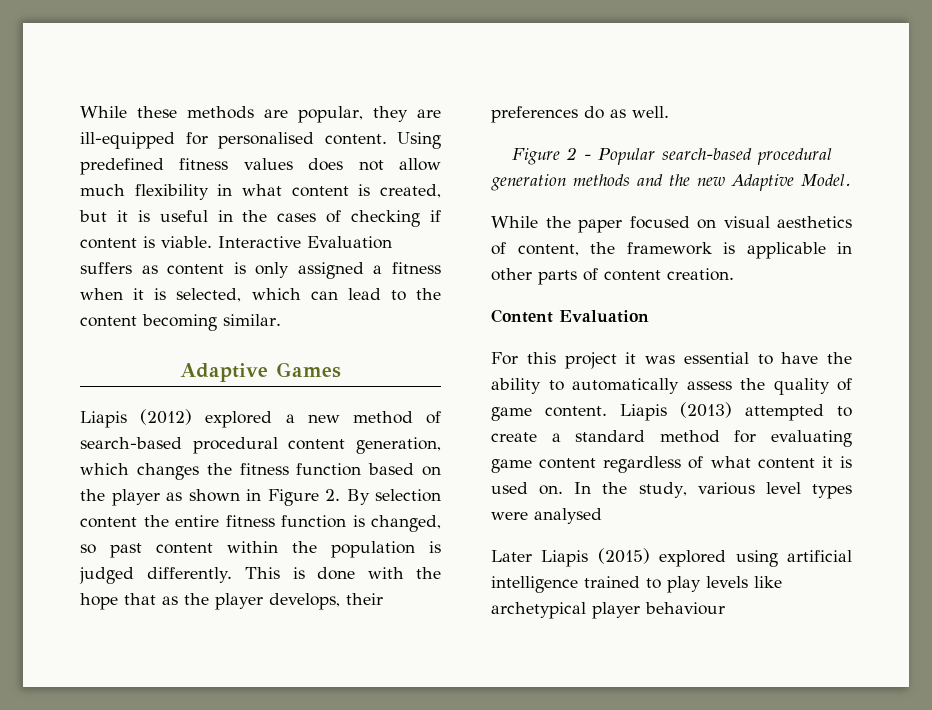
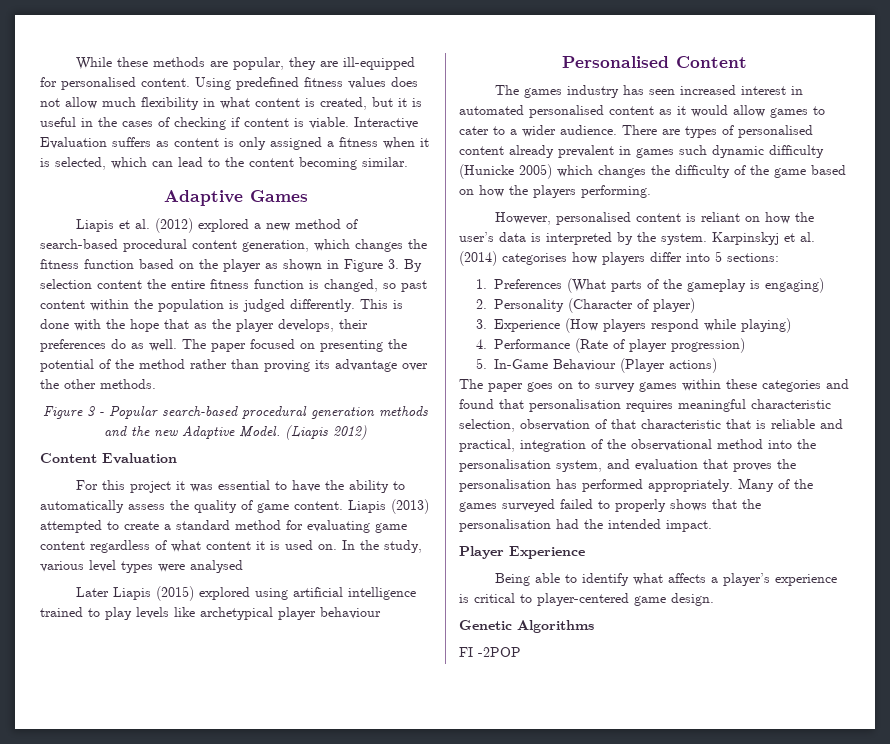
- Liapis (2012) explored a new method of search-based procedural content generation, which changes the fitness function based on the player as shown in Figure 2. By selection content the entire fitness function is changed, so past content within the population is judged differently.
+ Liapis et al. (2012) explored a new method of search-based procedural content generation, which changes the fitness function based on the player as shown in Figure 3. By selection content the entire fitness function is changed, so past content within the population is judged differently.
- This is done with the hope that as the player develops, their preferences do as well.
- Figure 2 - Popular search-based procedural generation methods and the new Adaptive Model.
- While the paper focused on visual aesthetics of content, the framework is applicable in other parts of content creation.
+ This is done with the hope that as the player develops, their preferences do as well. The paper focused on presenting the potential of the method rather than proving its advantage over the other methods.
+ Figure 3 - Popular search-based procedural generation methods and the new Adaptive Model. (Liapis 2012)
+ Personalised Content
+ The games industry has seen increased interest in automated personalised content as it would allow games to cater to a wider audience. There are types of personalised content already prevalent in games such dynamic difficulty (Hunicke 2005) which changes the difficulty of the game based on how the players performing.
+ However, personalised content is reliant on how the user’s data is interpreted by the system. Karpinskyj et al. (2014) categorises how players differ into 5 sections:
+ 1. Preferences (What parts of the gameplay is engaging)
+ 2. Personality (Character of player)
+ 3. Experience (How players respond while playing)
+ 4. Performance (Rate of player progression)
+ 5. In-Game Behaviour (Player actions)
+ The paper goes on to survey games within these categories and found that personalisation requires meaningful characteristic selection, observation of that characteristic that is reliable and practical, integration of the observational method into the personalisation system, and evaluation that proves the personalisation has performed appropriately. Many of the games surveyed failed to properly shows that the personalisation had the intended impact.
+ Player Experience
+ Being able to identify what affects a player’s experience is critical to player-centered game design.
+ Genetic Algorithms
+ FI -2POP

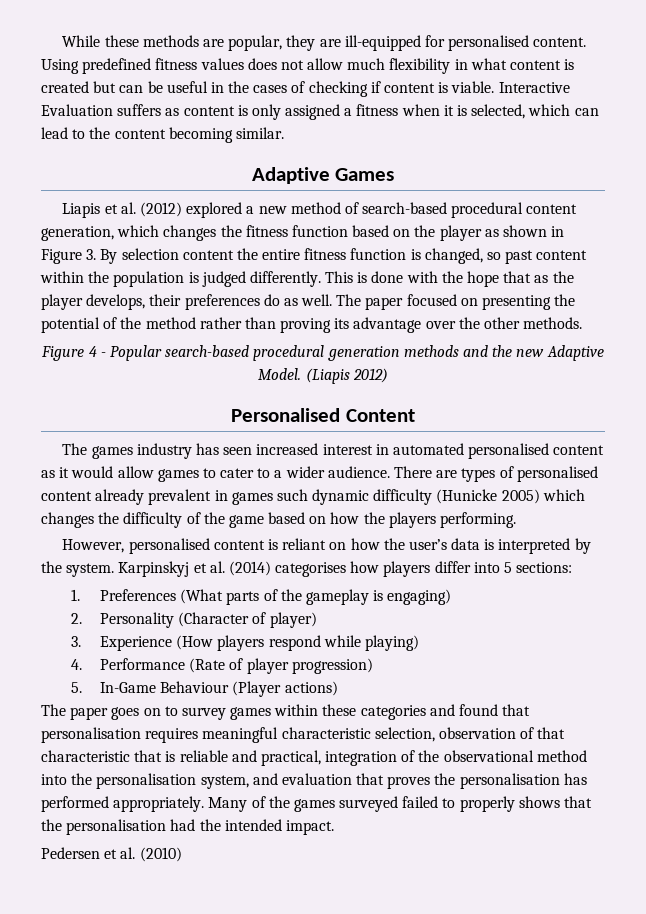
- Using predefined fitness values does not allow much flexibility in what content is created, but it is useful in the cases of checking if content is viable.
+ Using predefined fitness values does not allow much flexibility in what content is created but can be useful in the cases of checking if content is viable.
- Figure 3 - Popular search-based procedural generation methods and the new Adaptive Model.
+ Figure 4 - Popular search-based procedural generation methods and the new Adaptive Model.
- Content Evaluation
- For this project it was essential to have the ability to automatically assess the quality of game content. Liapis (2013) attempted to create a standard method for evaluating game content regardless of what content it is used on. In the study, various level types were analysed
- Later Liapis (2015) explored using artificial intelligence trained to play levels like archetypical player behaviour
- Player Experience
- Being able to identify what affects a player’s experience is critical to player-centered game design.
- Genetic Algorithms
- FI -2POP
+ Pedersen et al. (2010)

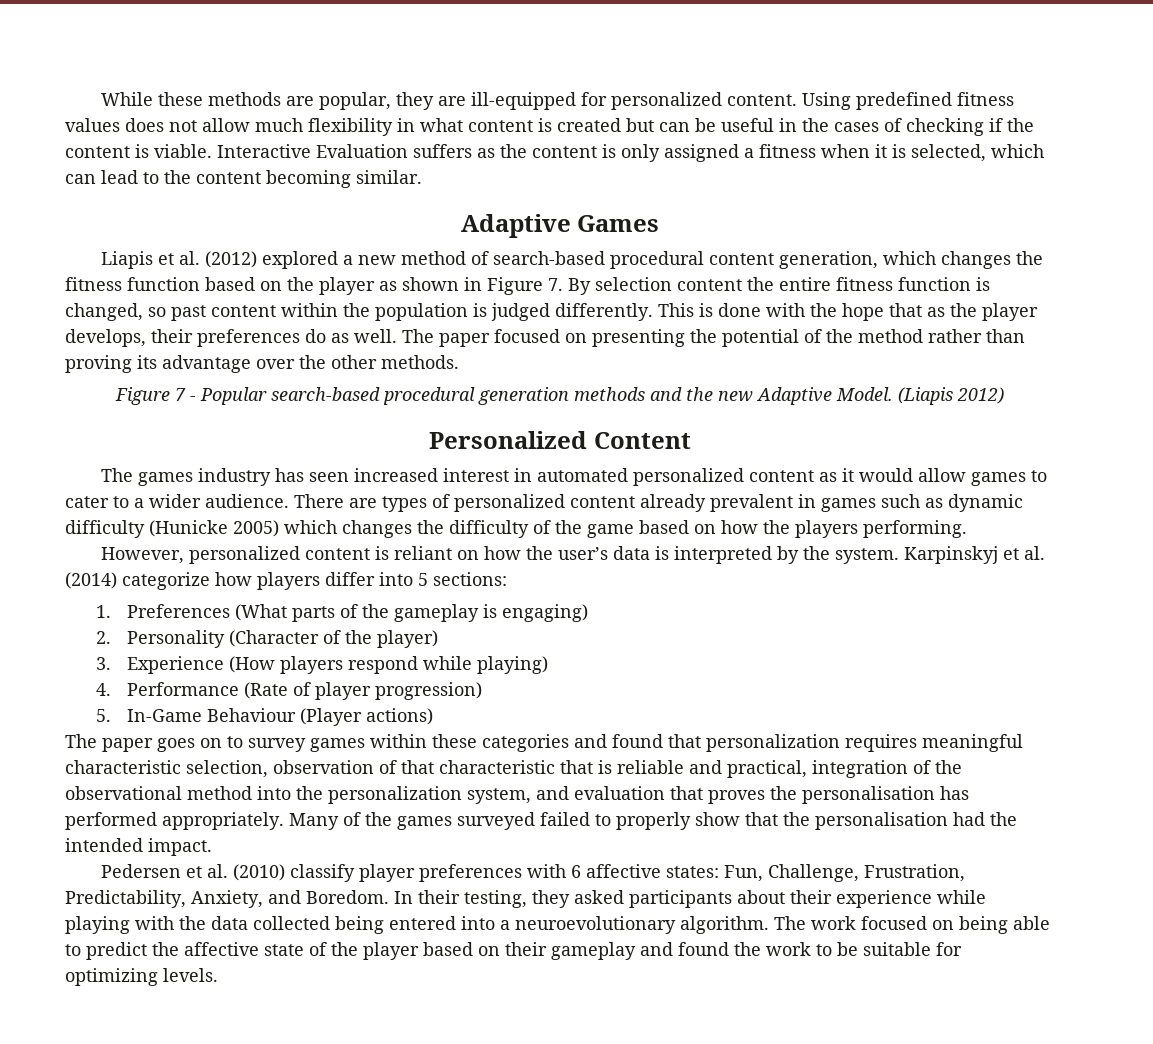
- While these methods are popular, they are ill-equipped for personalised content.
+ While these methods are popular, they are ill-equipped for personalized content.
- Using predefined fitness values does not allow much flexibility in what content is created but can be useful in the cases of checking if content is viable.
+ Using predefined fitness values does not allow much flexibility in what content is created but can be useful in the cases of checking if the content is viable.
- Interactive Evaluation suffers as content is only assigned a fitness when it is selected, which can lead to the content becoming similar.
+ Interactive Evaluation suffers as the content is only assigned a fitness when it is selected, which can lead to the content becoming similar.
- Liapis et al. (2012) explored a new method of search-based procedural content generation, which changes the fitness function based on the player as shown in Figure 3. By selection content the entire fitness function is changed, so past content within the population is judged differently.
+ Liapis et al. (2012) explored a new method of search-based procedural content generation, which changes the fitness function based on the player as shown in Figure 7. By selection content the entire fitness function is changed, so past content within the population is judged differently.
- Figure 4 - Popular search-based procedural generation methods and the new Adaptive Model.
+ Figure 7 - Popular search-based procedural generation methods and the new Adaptive Model.
- Personalised Content
+ Personalized Content
- The games industry has seen increased interest in automated personalised content as it would allow games to cater to a wider audience.
+ The games industry has seen increased interest in automated personalized content as it would allow games to cater to a wider audience.
- There are types of personalised content already prevalent in games such dynamic difficulty (Hunicke 2005) which changes the difficulty of the game based on how the players performing.
+ There are types of personalized content already prevalent in games such as dynamic difficulty (Hunicke 2005) which changes the difficulty of the game based on how the players performing.
- However, personalised content is reliant on how the user’s data is interpreted by the system.
+ However, personalized content is reliant on how the user’s data is interpreted by the system.
- Karpinskyj et al. (2014) categorises how players differ into 5 sections:
+ Karpinskyj et al. (2014) categorize how players differ into 5 sections:
- 2. Personality (Character of player)
+ 2. Personality (Character of the player)
- The paper goes on to survey games within these categories and found that personalisation requires meaningful characteristic selection, observation of that characteristic that is reliable and practical, integration of the observational method into the personalisation system, and evaluation that proves the personalisation has performed appropriately.
+ The paper goes on to survey games within these categories and found that personalization requires meaningful characteristic selection, observation of that characteristic that is reliable and practical, integration of the observational method into the personalization system, and evaluation that proves the personalisation has performed appropriately.
- Many of the games surveyed failed to properly shows that the personalisation had the intended impact.
+ Many of the games surveyed failed to properly show that the personalisation had the intended impact.
- Pedersen et al. (2010)
+ Pedersen et al. (2010) classify player preferences with 6 affective states: Fun, Challenge, Frustration, Predictability, Anxiety, and Boredom. In their testing, they asked participants about their experience while playing with the data collected being entered into a neuroevolutionary algorithm. The work focused on being able to predict the affective state of the player based on their gameplay and found the work to be suitable for optimizing levels.

